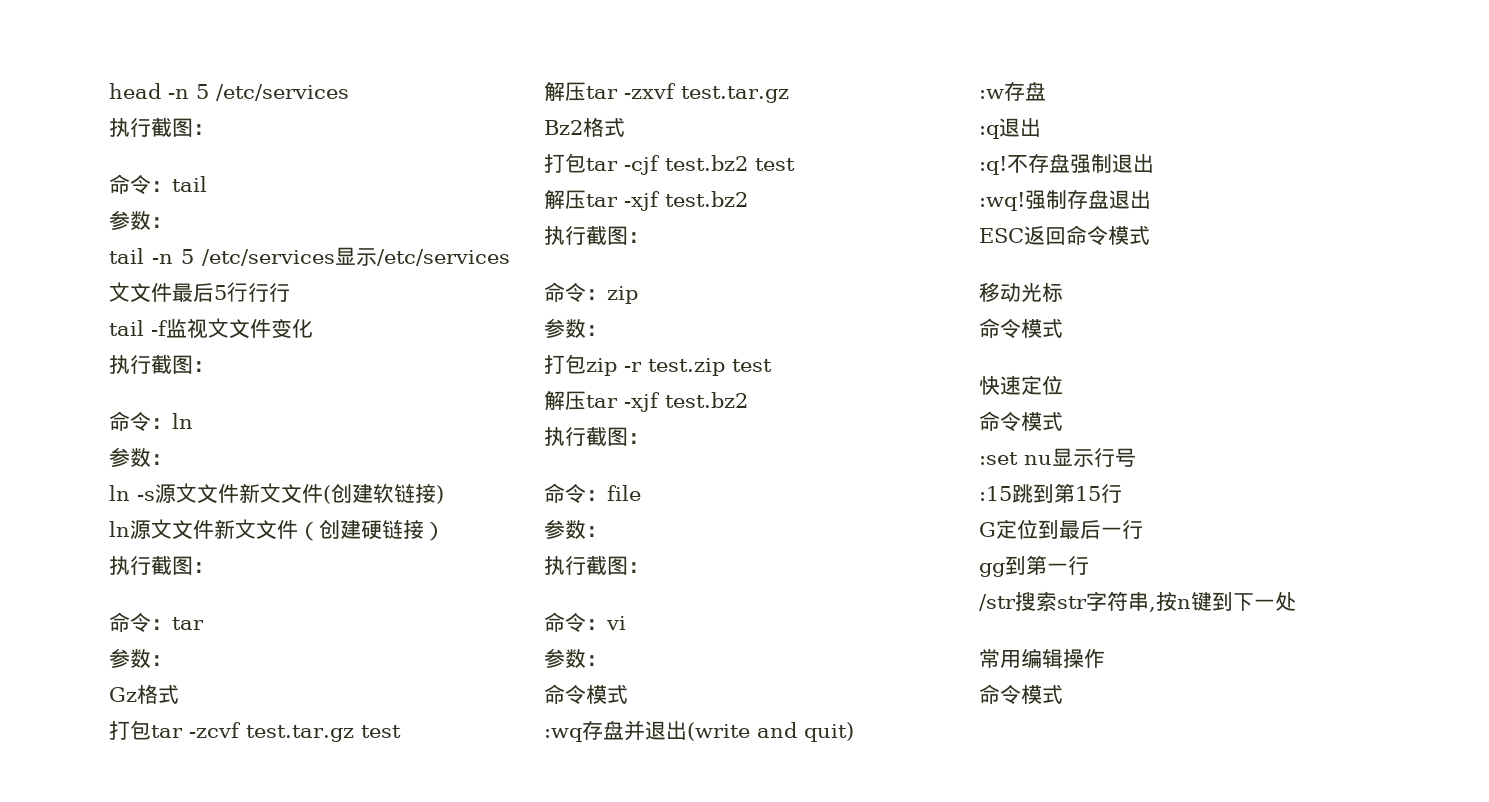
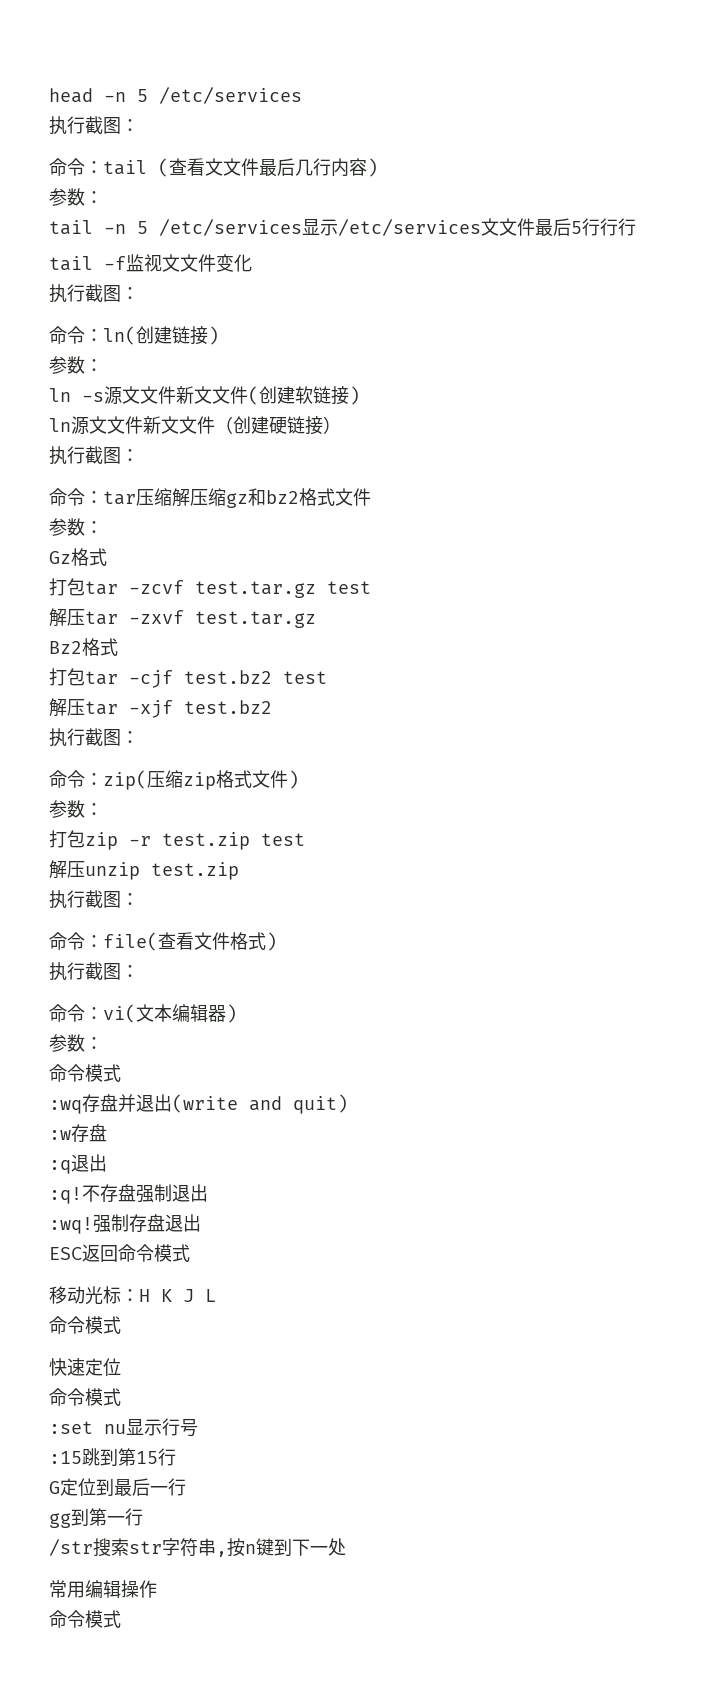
- 命令：tail
+ 命令：tail (查看⽂文件最后几⾏内容)
- 命令：ln
+ 命令：ln(创建链接)
- 命令：tar
+ 命令：tar压缩解压缩gz和bz2格式文件
- 命令：zip
+ 命令：zip(压缩zip格式文件)
  打包zip -r test.zip test
- 解压tar -xjf test.bz2
+ 解压unzip test.zip
  执行截图：
- 命令：file
- 参数：
+ 命令：file(查看文件格式)
  执行截图：
- 命令：vi
+ 命令：vi(文本编辑器)
- 移动光标
+ 移动光标：H K J L

